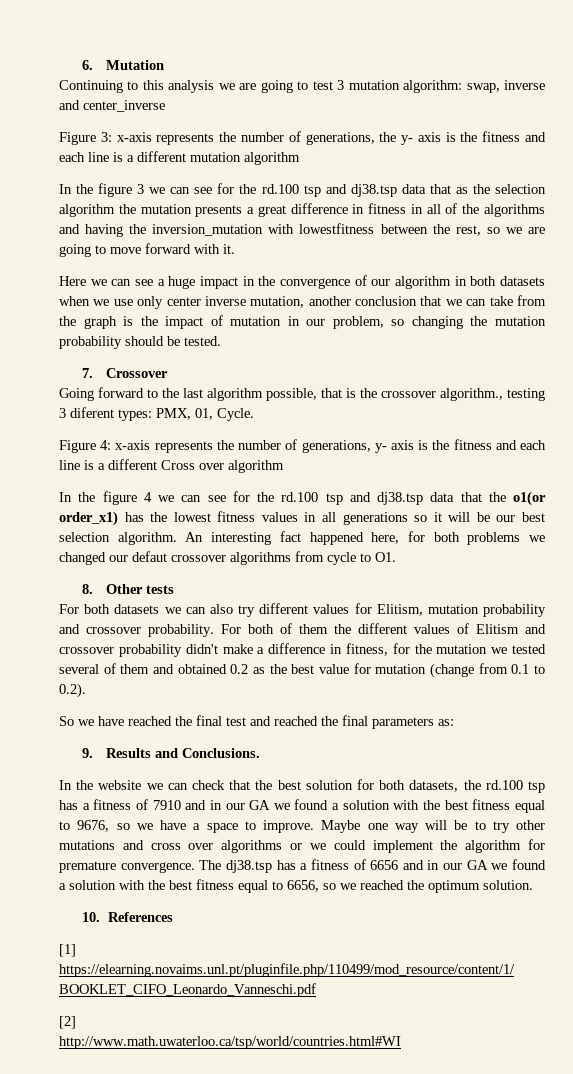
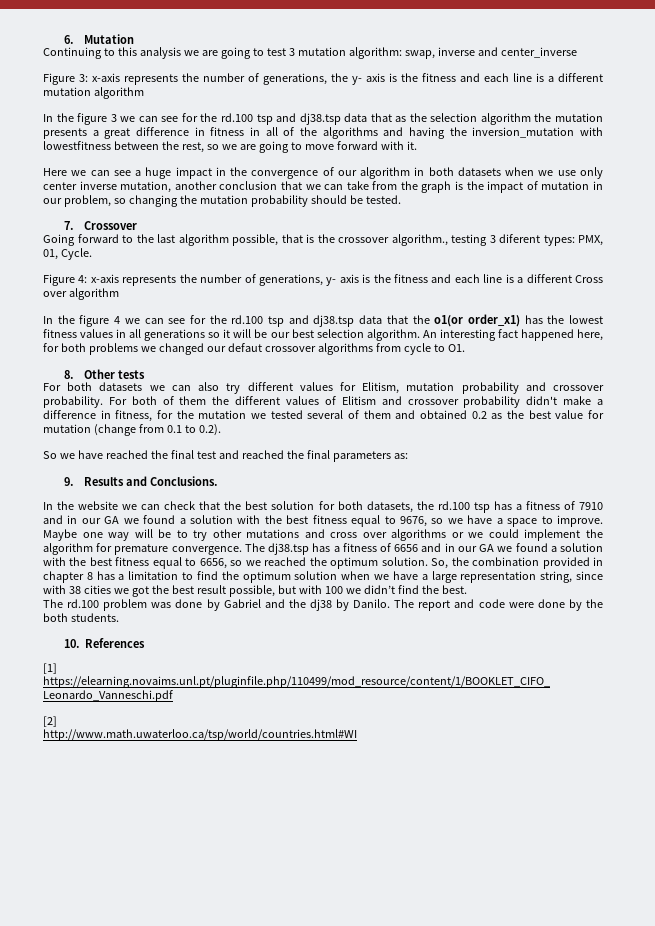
+ So, the combination provided in chapter 8 has a limitation to find the optimum solution when we have a large representation string, since with 38 cities we got the best result possible, but with 100 we didn’t find the best.
+ The rd.100 problem was done by Gabriel and the dj38 by Danilo. The report and code were done by the both students.

